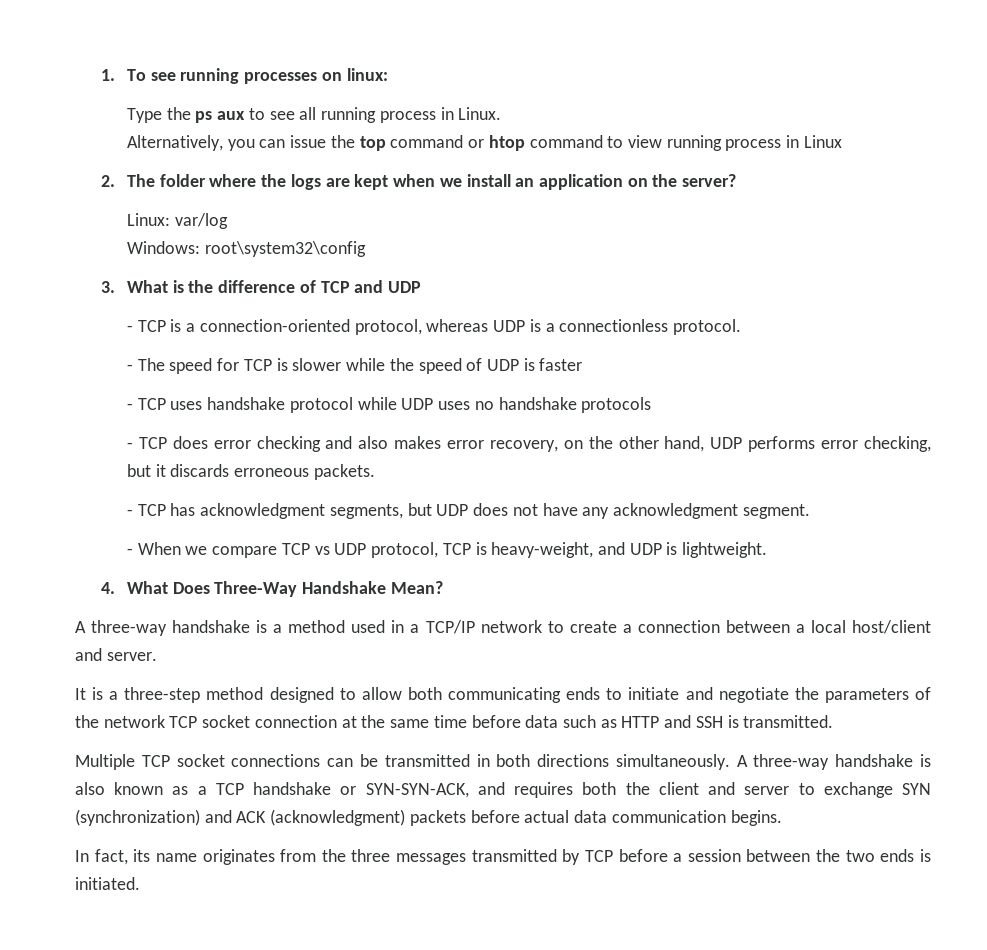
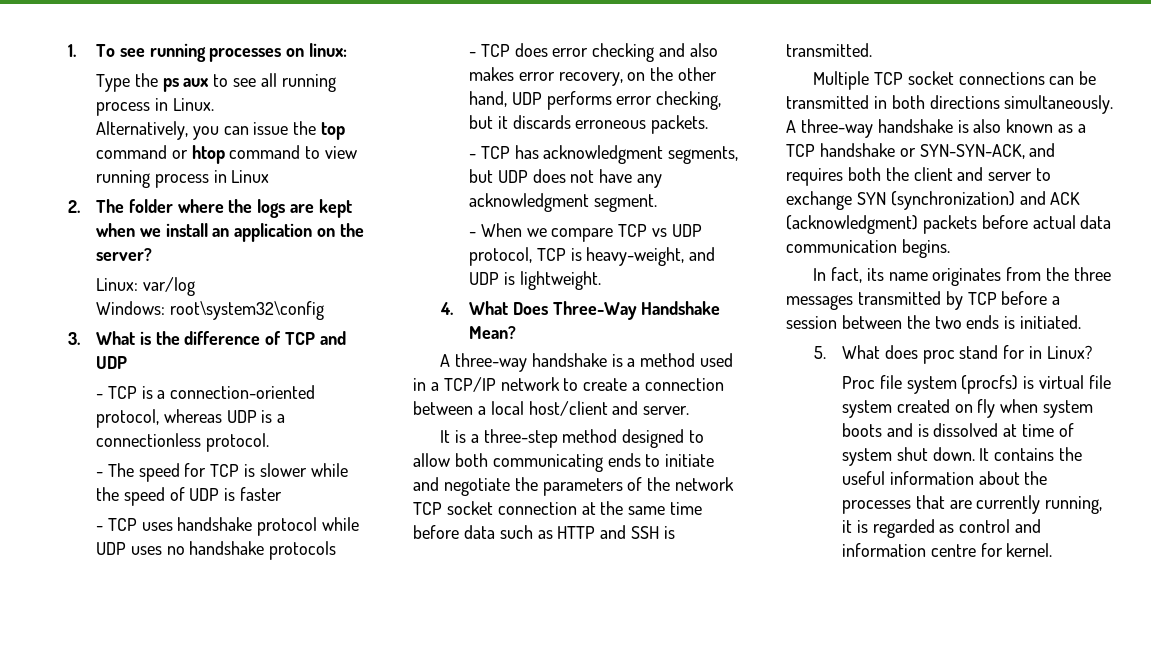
+ 5. What does proc stand for in Linux?
+ Proc file system (procfs) is virtual file system created on fly when system boots and is dissolved at time of system shut down. It contains the useful information about the processes that are currently running, it is regarded as control and information centre for kernel.

